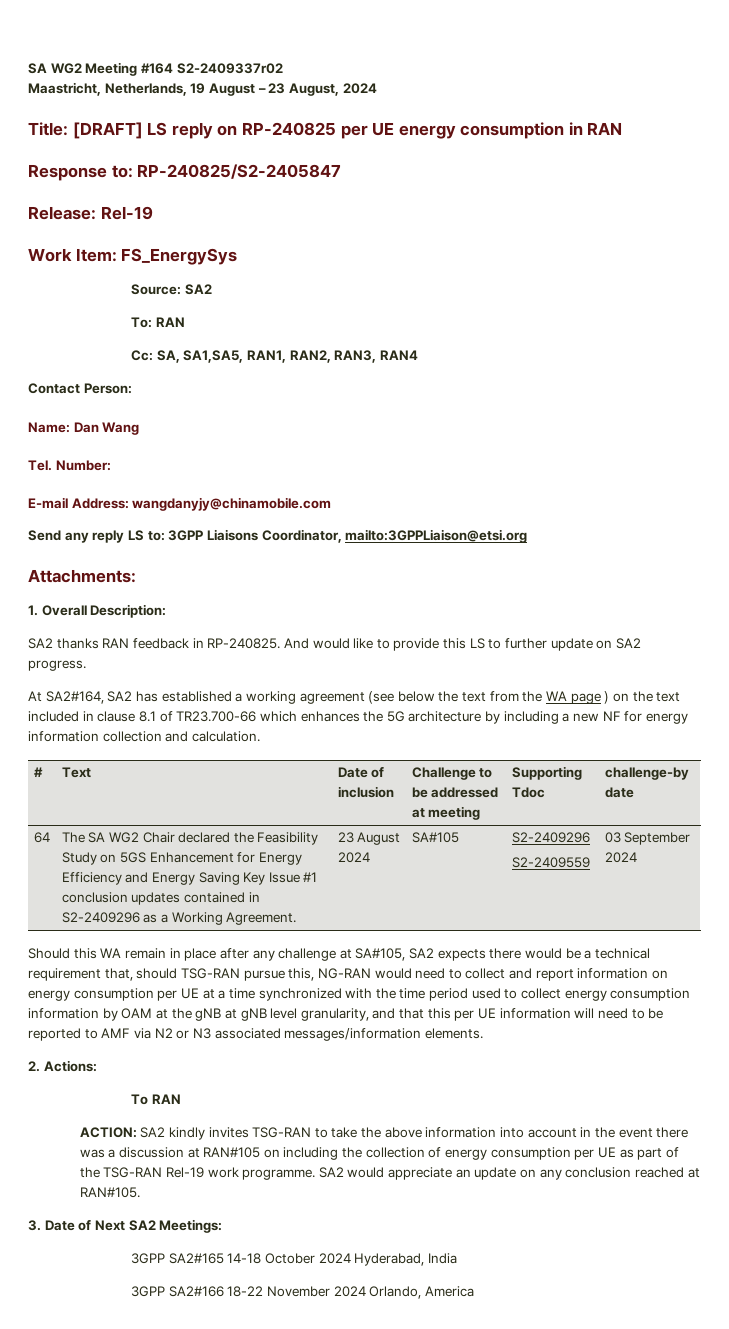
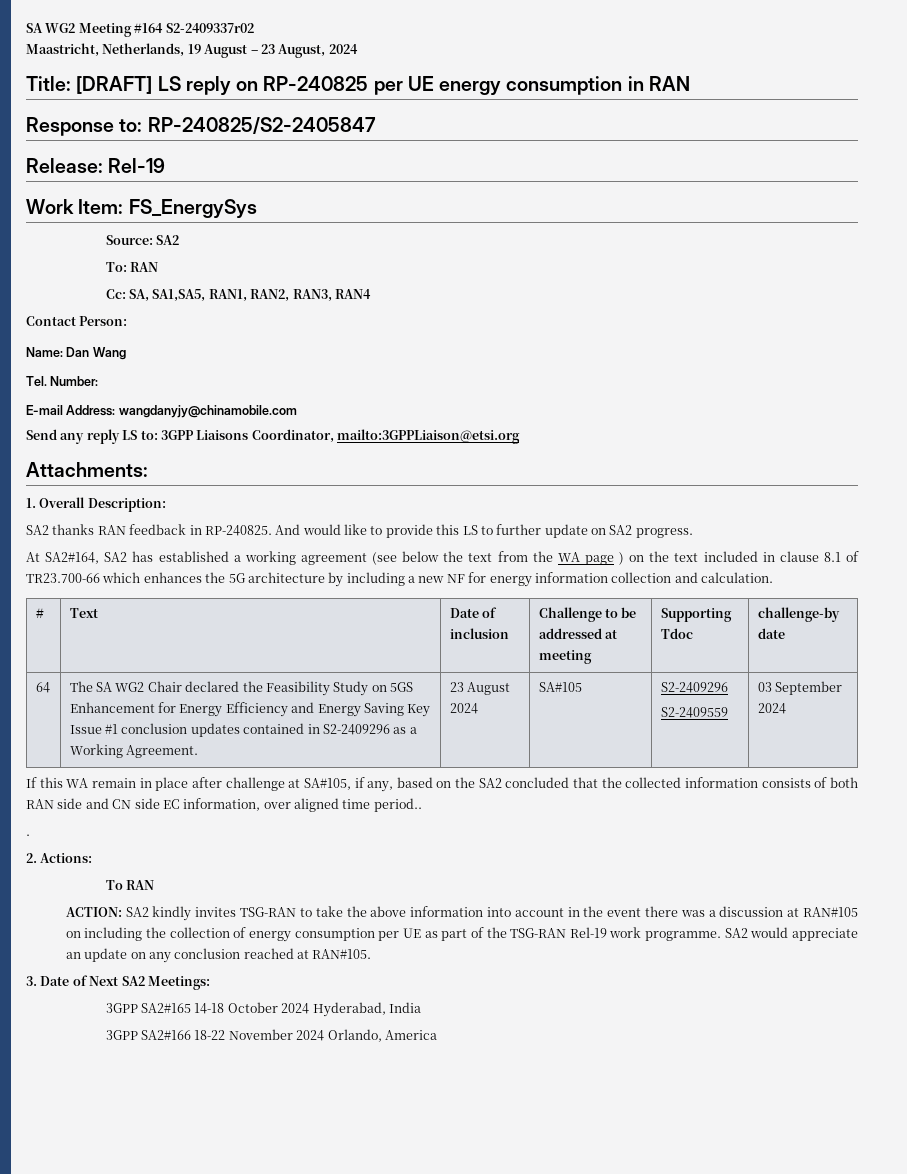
- Should this WA remain in place after any challenge at SA#105, SA2 expects there would be a technical requirement that, should TSG-RAN pursue this, NG-RAN would need to collect and report information on energy consumption per UE at a time synchronized with the time period used to collect energy consumption information by OAM at the gNB at gNB level granularity, and that this per UE information will need to be reported to AMF via N2 or N3 associated messages/information elements.
+ If this WA remain in place after challenge at SA#105, if any, based on the SA2 concluded that the collected information consists of both RAN side and CN side EC information, over aligned time period..
+ .

